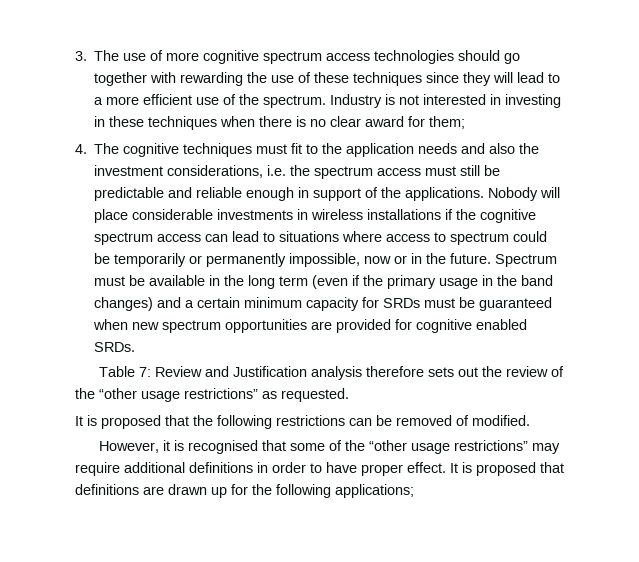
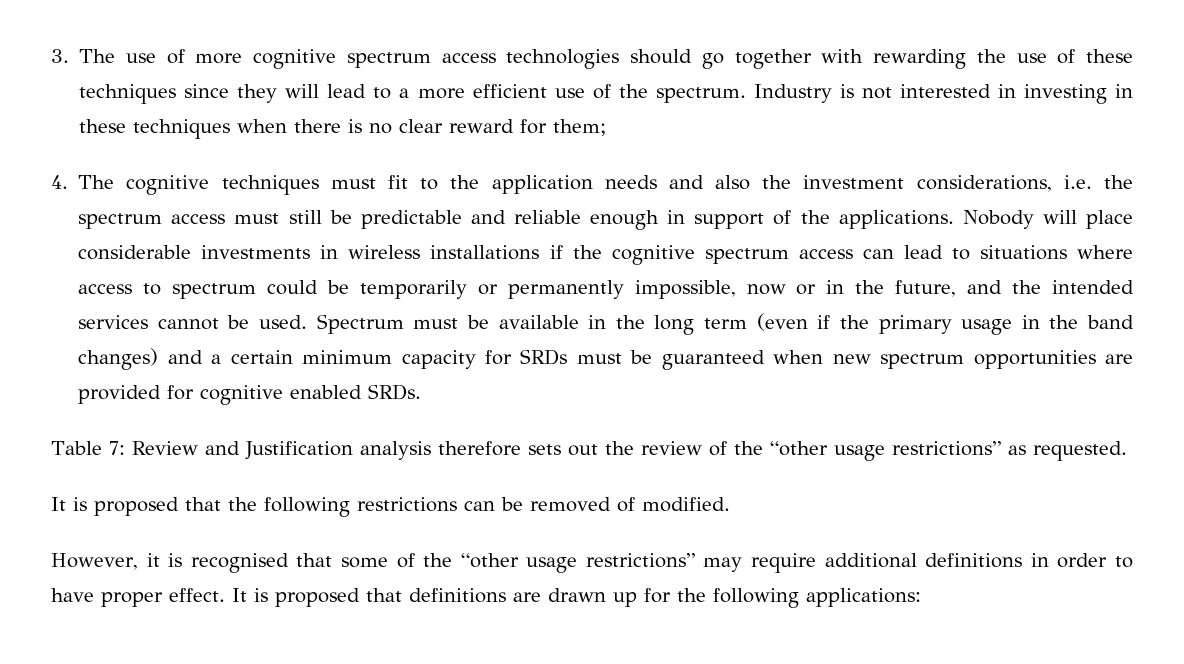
- Industry is not interested in investing in these techniques when there is no clear award for them;
+ Industry is not interested in investing in these techniques when there is no clear reward for them;
- Nobody will place considerable investments in wireless installations if the cognitive spectrum access can lead to situations where access to spectrum could be temporarily or permanently impossible, now or in the future.
+ Nobody will place considerable investments in wireless installations if the cognitive spectrum access can lead to situations where access to spectrum could be temporarily or permanently impossible, now or in the future, and the intended services cannot be used.
- It is proposed that definitions are drawn up for the following applications;
+ It is proposed that definitions are drawn up for the following applications:

